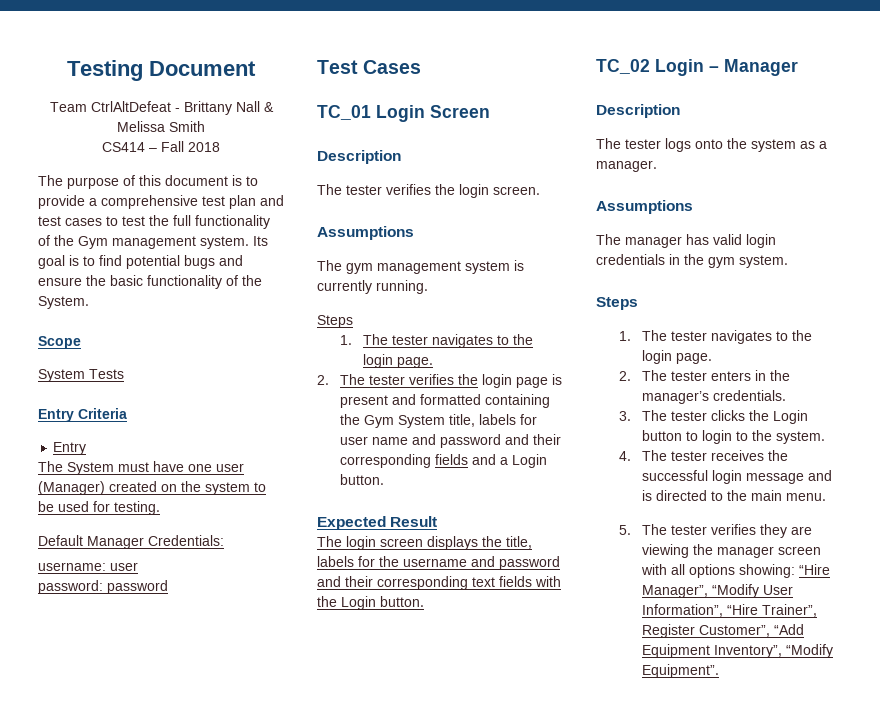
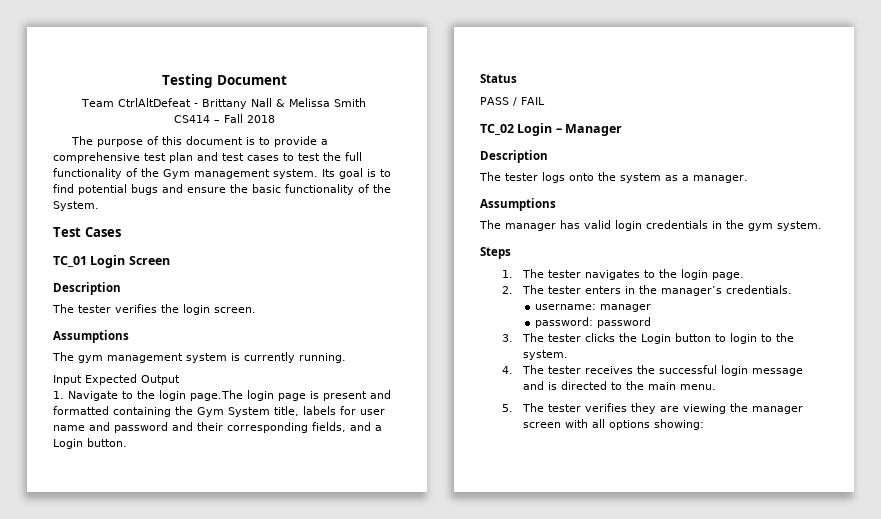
- Scope
- System Tests
- Entry Criteria
- Entry
- The System must have one user (Manager) created on the system to be used for testing.
- Default Manager Credentials:
- username: user
- password: password
  The gym management system is currently running.
- Steps
- 1. The tester navigates to the login page.
- 2. The tester verifies the login page is present and formatted containing the Gym System title, labels for user name and password and their corresponding fields and a Login button.
+ Input Expected Output
+ 1. Navigate to the login page.The login page is present and formatted containing the Gym System title, labels for user name and password and their corresponding fields, and a Login button.
- Expected Result
- The login screen displays the title, labels for the username and password and their corresponding text fields with the Login button.
+ Status
+ PASS / FAIL
+ username: manager
+ password: password
- 5. The tester verifies they are viewing the manager screen with all options showing: “Hire Manager”, “Modify User Information”, “Hire Trainer”, Register Customer”, “Add Equipment Inventory”, “Modify Equipment”.
+ 5. The tester verifies they are viewing the manager screen with all options showing:

